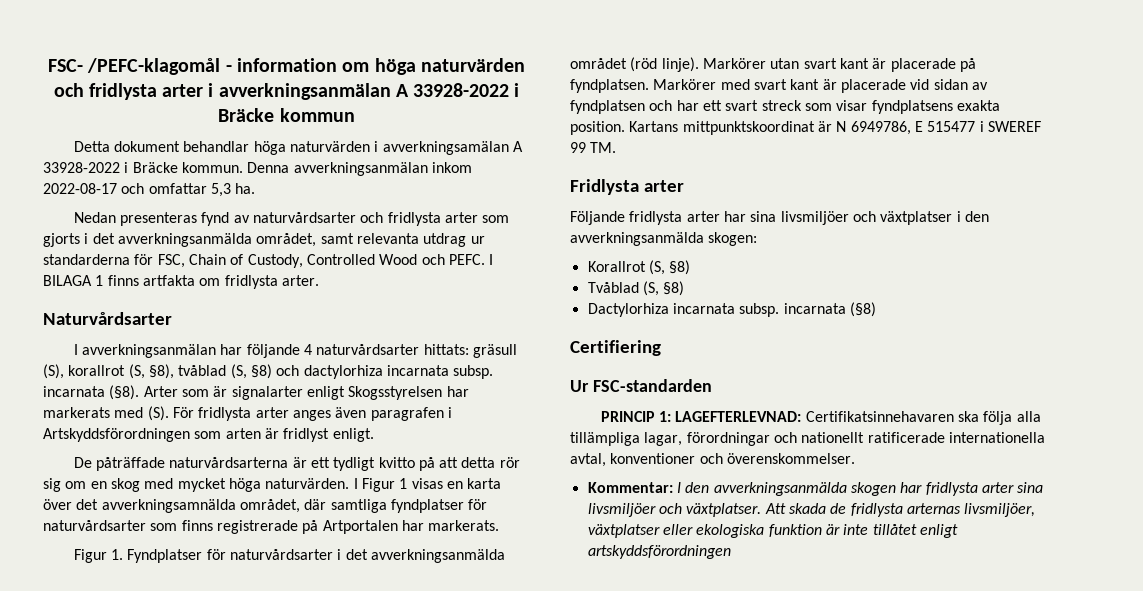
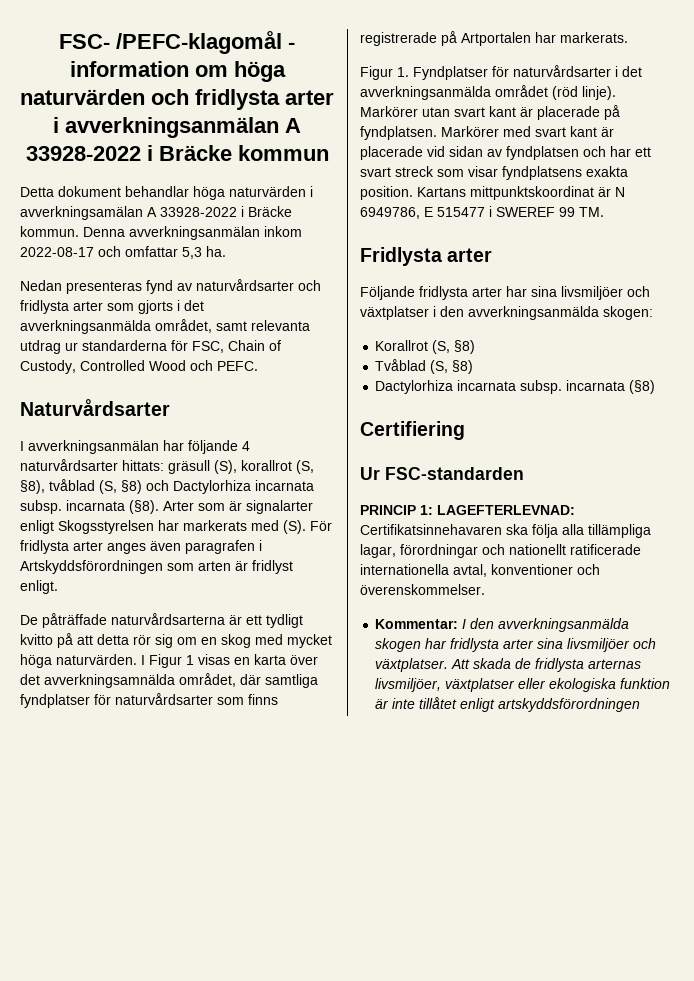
- I BILAGA 1 finns artfakta om fridlysta arter.
- I avverkningsanmälan har följande 4 naturvårdsarter hittats: gräsull (S), korallrot (S, §8), tvåblad (S, §8) och dactylorhiza incarnata subsp. incarnata (§8).
+ I avverkningsanmälan har följande 4 naturvårdsarter hittats: gräsull (S), korallrot (S, §8), tvåblad (S, §8) och Dactylorhiza incarnata subsp. incarnata (§8).

